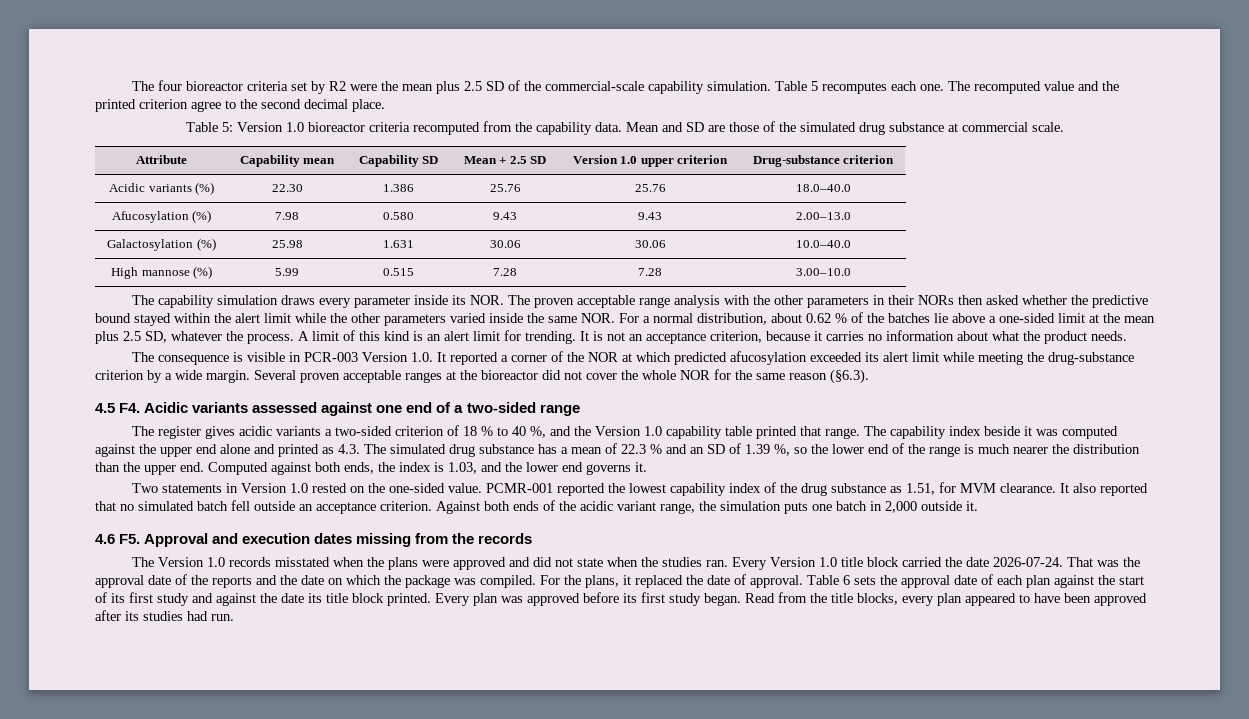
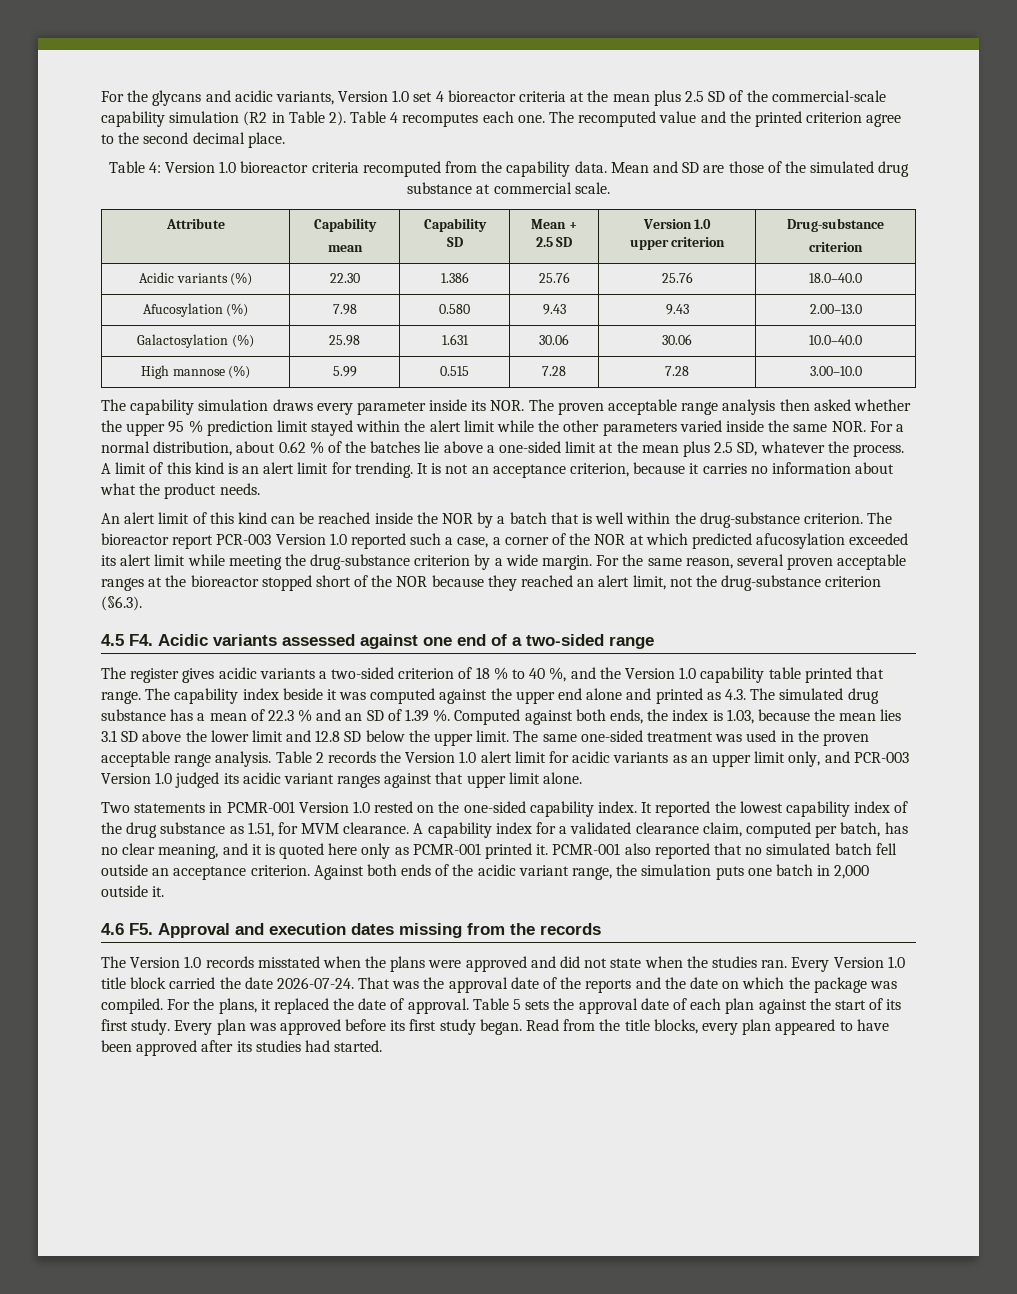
- The four bioreactor criteria set by R2 were the mean plus 2.5 SD of the commercial-scale capability simulation. Table 5 recomputes each one.
+ For the glycans and acidic variants, Version 1.0 set 4 bioreactor criteria at the mean plus 2.5 SD of the commercial-scale capability simulation (R2 in Table 2). Table 4 recomputes each one.
- Table 5: Version 1.0 bioreactor criteria recomputed from the capability data.
+ Table 4: Version 1.0 bioreactor criteria recomputed from the capability data.
- Attribute | Capability mean | Capability SD | Mean + 2.5 SD | Version 1.0 upper criterion | Drug-substance criterion
+ Attribute | Capability
+ mean | Capability
+ SD | Mean +
+ 2.5 SD | Version 1.0
+ upper criterion | Drug-substance
+ criterion
- The capability simulation draws every parameter inside its NOR. The proven acceptable range analysis with the other parameters in their NORs then asked whether the predictive bound stayed within the alert limit while the other parameters varied inside the same NOR. For a normal distribution, about 0.62 % of the batches lie above a one-sided limit at the mean plus 2.5 SD, whatever the process.
+ The capability simulation draws every parameter inside its NOR. The proven acceptable range analysis then asked whether the upper 95 % prediction limit stayed within the alert limit while the other parameters varied inside the same NOR. For a normal distribution, about 0.62 % of the batches lie above a one-sided limit at the mean plus 2.5 SD, whatever the process.
- The consequence is visible in PCR-003 Version 1.0. It reported a corner of the NOR at which predicted afucosylation exceeded its alert limit while meeting the drug-substance criterion by a wide margin.
+ An alert limit of this kind can be reached inside the NOR by a batch that is well within the drug-substance criterion. The bioreactor report PCR-003 Version 1.0 reported such a case, a corner of the NOR at which predicted afucosylation exceeded its alert limit while meeting the drug-substance criterion by a wide margin.
- Several proven acceptable ranges at the bioreactor did not cover the whole NOR for the same reason (§6.3).
+ For the same reason, several proven acceptable ranges at the bioreactor stopped short of the NOR because they reached an alert limit, not the drug-substance criterion (§6.3).
- The capability index beside it was computed against the upper end alone and printed as 4.3. The simulated drug substance has a mean of 22.3 % and an SD of 1.39 %, so the lower end of the range is much nearer the distribution than the upper end.
+ The capability index beside it was computed against the upper end alone and printed as 4.3. The simulated drug substance has a mean of 22.3 % and an SD of 1.39 %.
- Computed against both ends, the index is 1.03, and the lower end governs it.
+ Computed against both ends, the index is 1.03, because the mean lies 3.1 SD above the lower limit and 12.8 SD below the upper limit. The same one-sided treatment was used in the proven acceptable range analysis. Table 2 records the Version 1.0 alert limit for acidic variants as an upper limit only, and PCR-003 Version 1.0 judged its acidic variant ranges against that upper limit alone.
- Two statements in Version 1.0 rested on the one-sided value. PCMR-001 reported the lowest capability index of the drug substance as 1.51, for MVM clearance.
+ Two statements in PCMR-001 Version 1.0 rested on the one-sided capability index. It reported the lowest capability index of the drug substance as 1.51, for MVM clearance.
- It also reported that no simulated batch fell outside an acceptance criterion.
+ A capability index for a validated clearance claim, computed per batch, has no clear meaning, and it is quoted here only as PCMR-001 printed it. PCMR-001 also reported that no simulated batch fell outside an acceptance criterion.
- Table 6 sets the approval date of each plan against the start of its first study and against the date its title block printed.
+ Table 5 sets the approval date of each plan against the start of its first study.
- Read from the title blocks, every plan appeared to have been approved after its studies had run.
+ Read from the title blocks, every plan appeared to have been approved after its studies had started.

